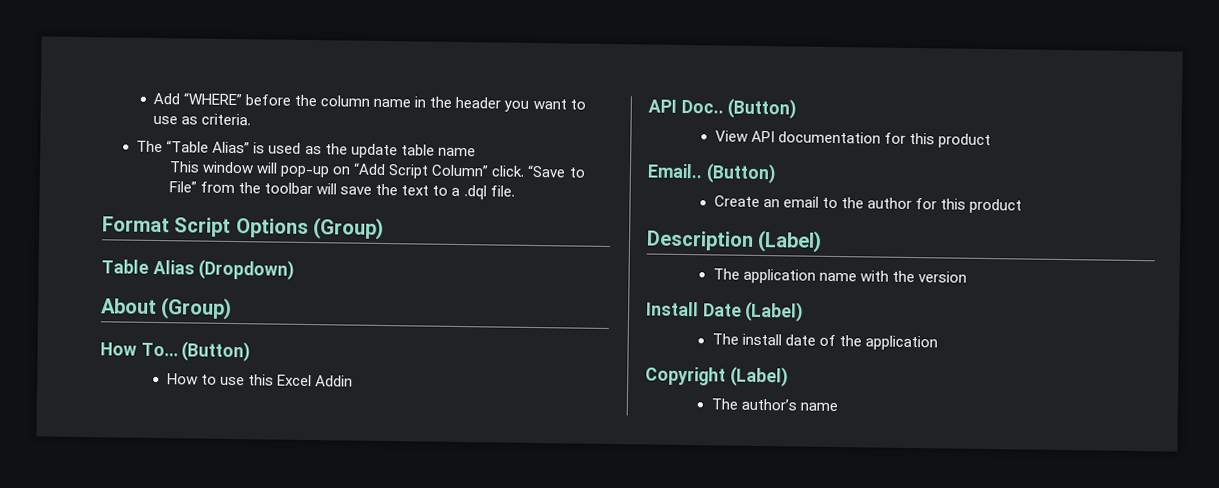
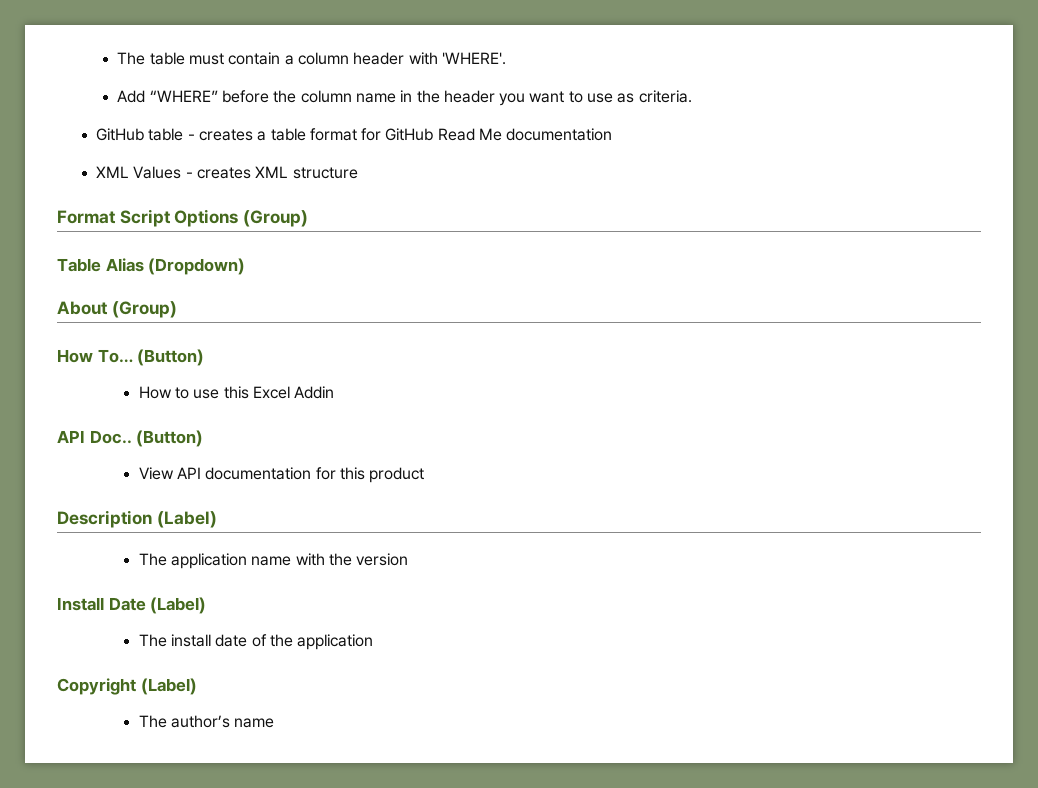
+ The table must contain a column header with 'WHERE'.
- The “Table Alias” is used as the update table name
- This window will pop-up on “Add Script Column” click. “Save to File” from the toolbar will save the text to a .dql file.
+ GitHub table - creates a table format for GitHub Read Me documentation
+ XML Values - creates XML structure
- Email.. (Button)
- Create an email to the author for this product

